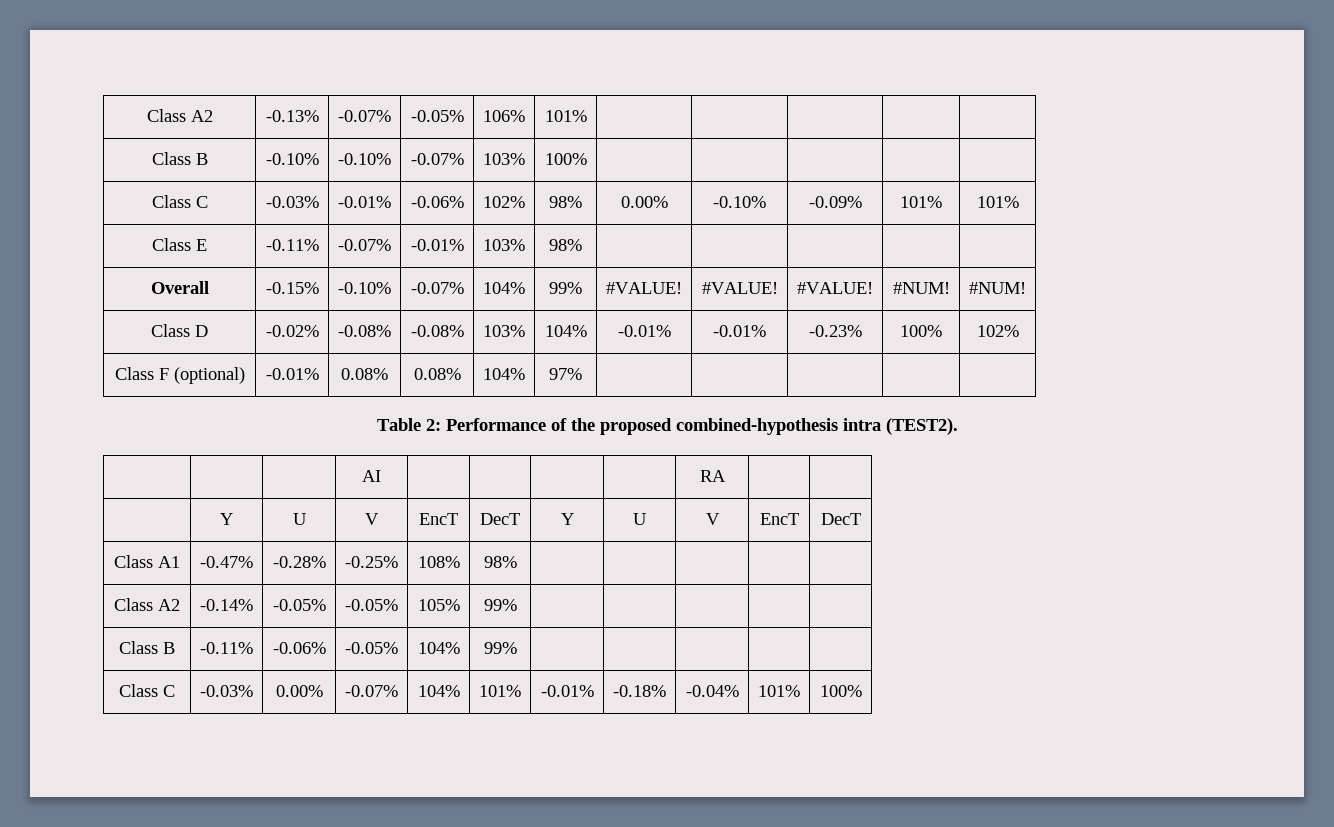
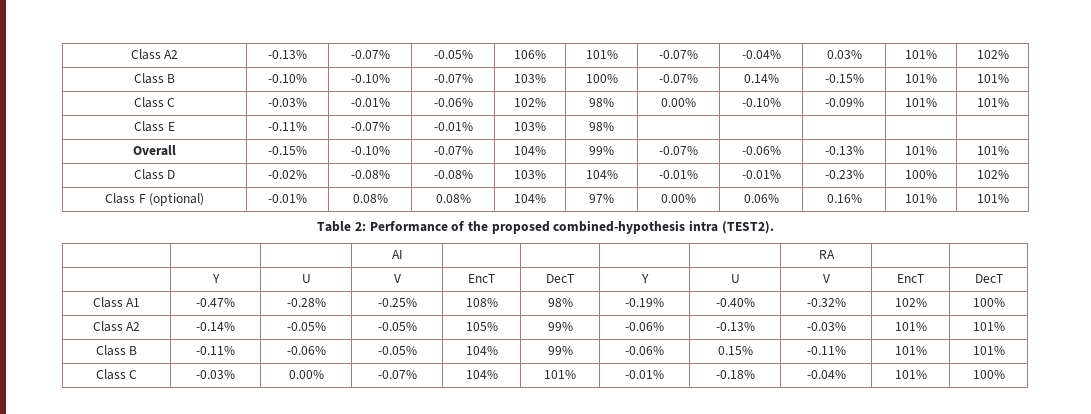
- Class A2 | -0.13% | -0.07% | -0.05% | 106% | 101% | | | | |
+ Class A2 | -0.13% | -0.07% | -0.05% | 106% | 101% | -0.07% | -0.04% | 0.03% | 101% | 102%
- Class B | -0.10% | -0.10% | -0.07% | 103% | 100% | | | | |
+ Class B | -0.10% | -0.10% | -0.07% | 103% | 100% | -0.07% | 0.14% | -0.15% | 101% | 101%
- Overall | -0.15% | -0.10% | -0.07% | 104% | 99% | #VALUE! | #VALUE! | #VALUE! | #NUM! | #NUM!
+ Overall | -0.15% | -0.10% | -0.07% | 104% | 99% | -0.07% | -0.06% | -0.13% | 101% | 101%
- Class F (optional) | -0.01% | 0.08% | 0.08% | 104% | 97% | | | | |
+ Class F (optional) | -0.01% | 0.08% | 0.08% | 104% | 97% | 0.00% | 0.06% | 0.16% | 101% | 101%
- Class A1 | -0.47% | -0.28% | -0.25% | 108% | 98% | | | | |
+ Class A1 | -0.47% | -0.28% | -0.25% | 108% | 98% | -0.19% | -0.40% | -0.32% | 102% | 100%
- Class A2 | -0.14% | -0.05% | -0.05% | 105% | 99% | | | | |
+ Class A2 | -0.14% | -0.05% | -0.05% | 105% | 99% | -0.06% | -0.13% | -0.03% | 101% | 101%
- Class B | -0.11% | -0.06% | -0.05% | 104% | 99% | | | | |
+ Class B | -0.11% | -0.06% | -0.05% | 104% | 99% | -0.06% | 0.15% | -0.11% | 101% | 101%

